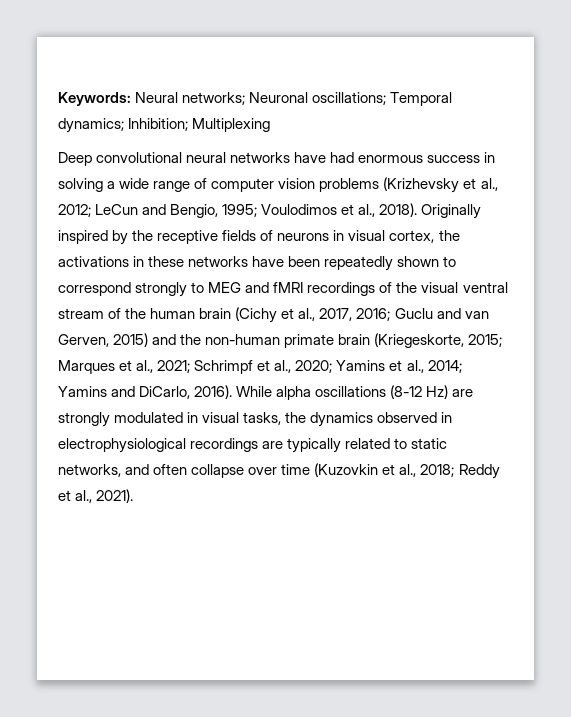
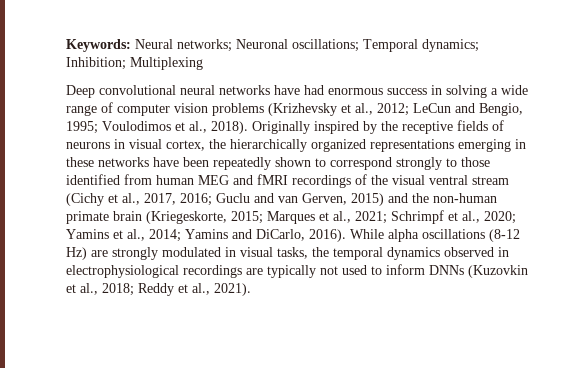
- Originally inspired by the receptive fields of neurons in visual cortex, the activations in these networks have been repeatedly shown to correspond strongly to MEG and fMRI recordings of the visual ventral stream of the human brain (Cichy et al., 2017, 2016;
+ Originally inspired by the receptive fields of neurons in visual cortex, the hierarchically organized representations emerging in these networks have been repeatedly shown to correspond strongly to those identified from human MEG and fMRI recordings of the visual ventral stream (Cichy et al., 2017, 2016;
- While alpha oscillations (8-12 Hz) are strongly modulated in visual tasks, the dynamics observed in electrophysiological recordings are typically related to static networks, and often collapse over time (Kuzovkin et al., 2018; Reddy et al., 2021).
+ While alpha oscillations (8-12 Hz) are strongly modulated in visual tasks, the temporal dynamics observed in electrophysiological recordings are typically not used to inform DNNs (Kuzovkin et al., 2018; Reddy et al., 2021).

